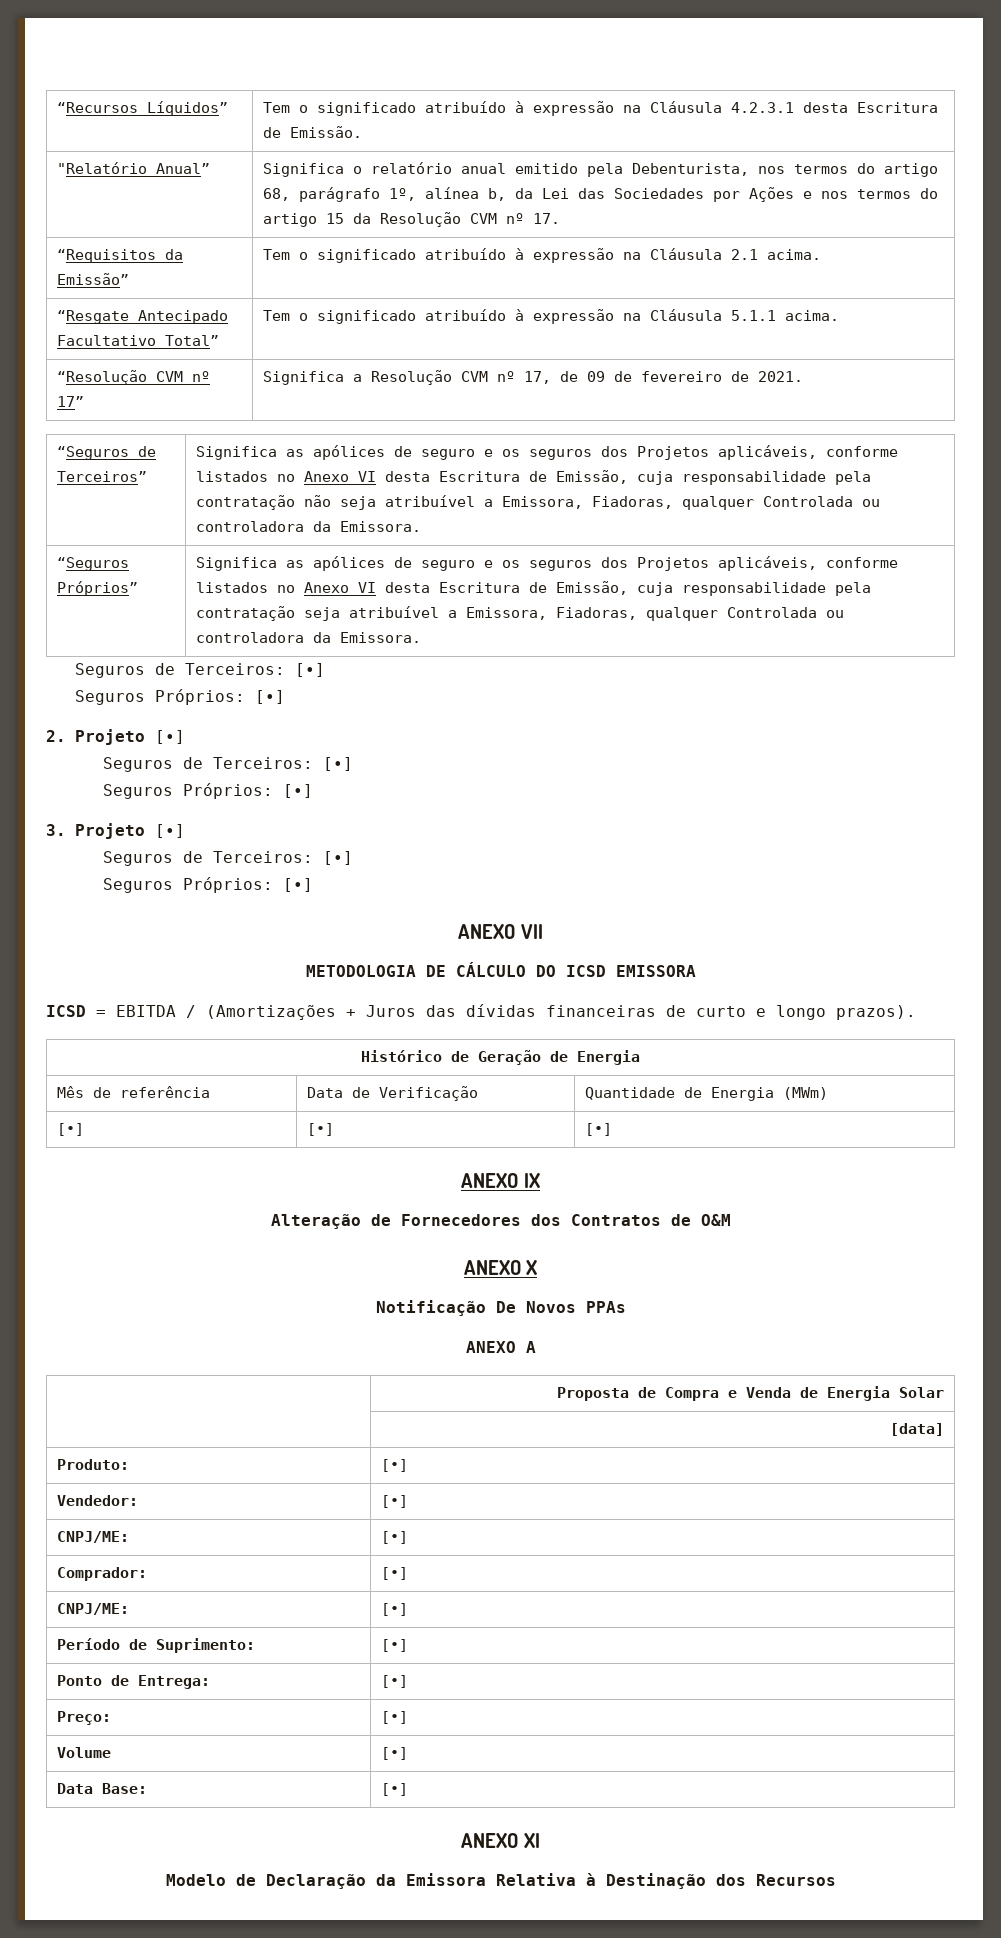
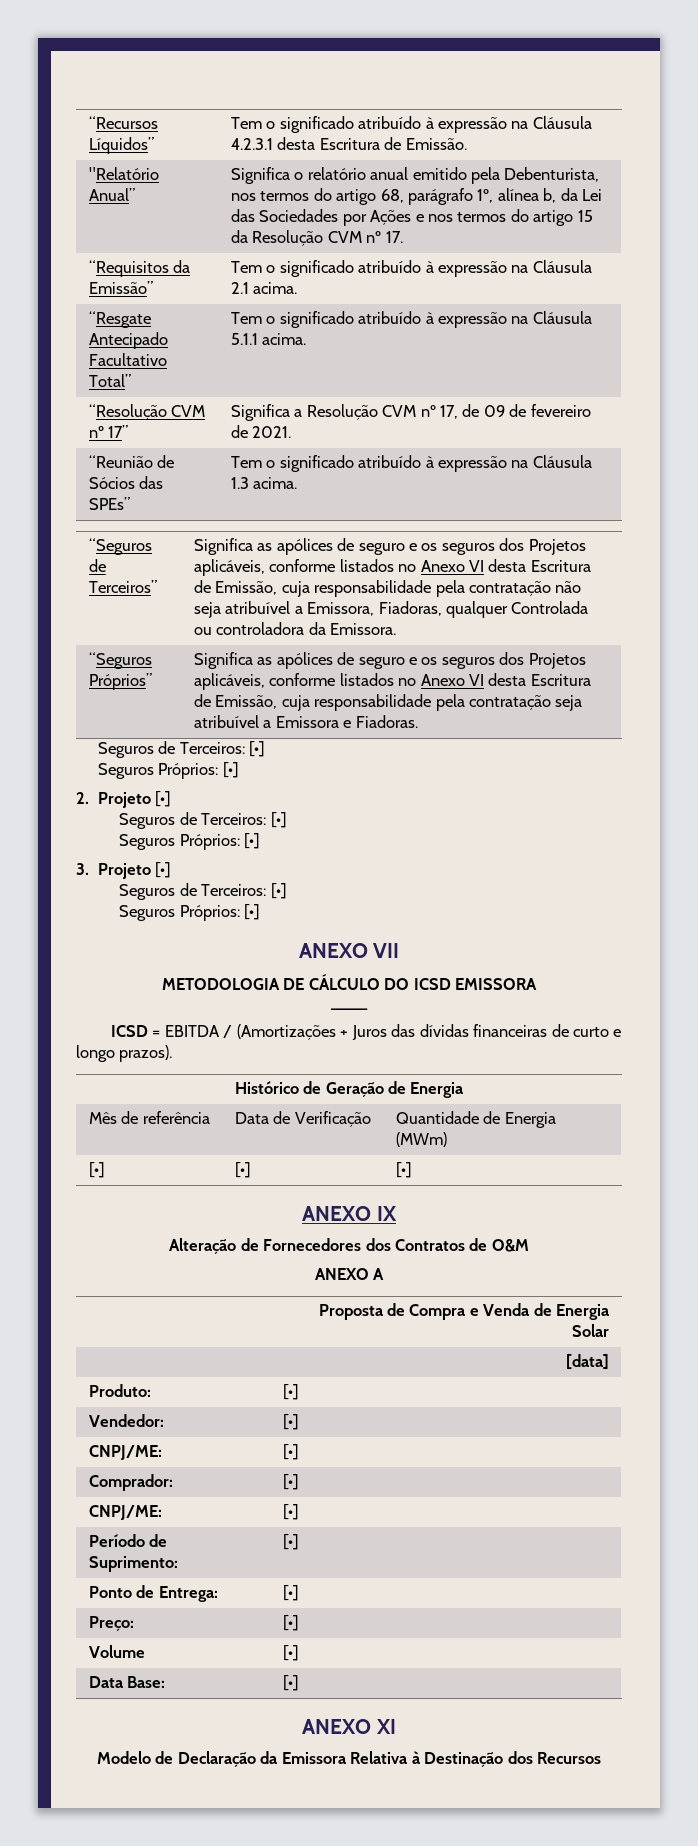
+ “Reunião de Sócios das SPEs” | Tem o significado atribuído à expressão na Cláusula 1.3 acima.
- “Seguros Próprios” | Significa as apólices de seguro e os seguros dos Projetos aplicáveis, conforme listados no Anexo VI desta Escritura de Emissão, cuja responsabilidade pela contratação seja atribuível a Emissora, Fiadoras, qualquer Controlada ou controladora da Emissora.
+ “Seguros Próprios” | Significa as apólices de seguro e os seguros dos Projetos aplicáveis, conforme listados no Anexo VI desta Escritura de Emissão, cuja responsabilidade pela contratação seja atribuível a Emissora e Fiadoras.
+ ____
- ANEXO X
- Notificação De Novos PPAs

